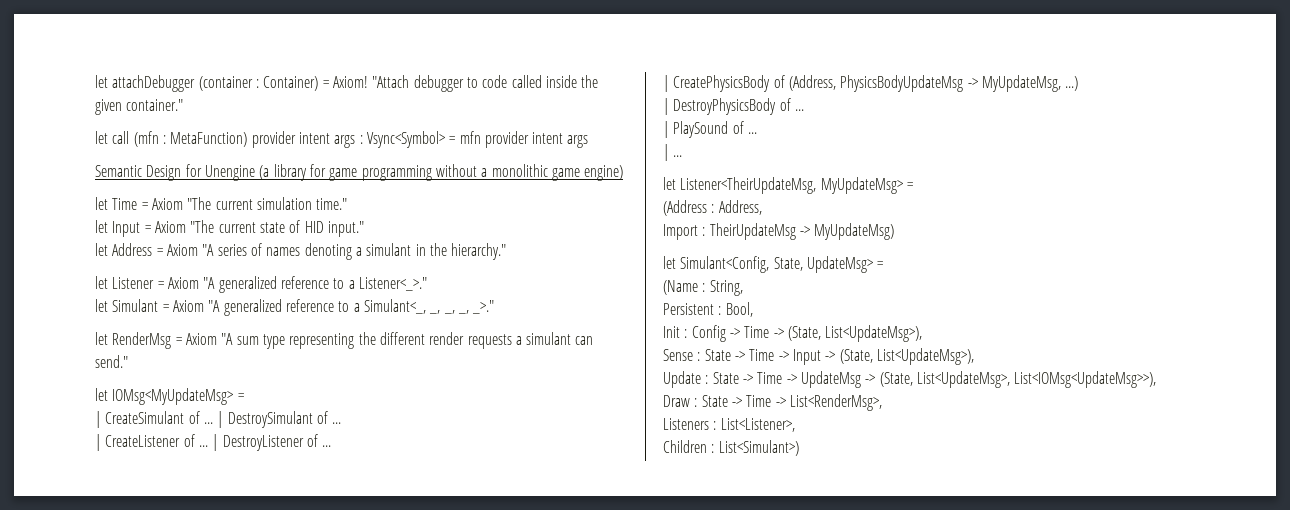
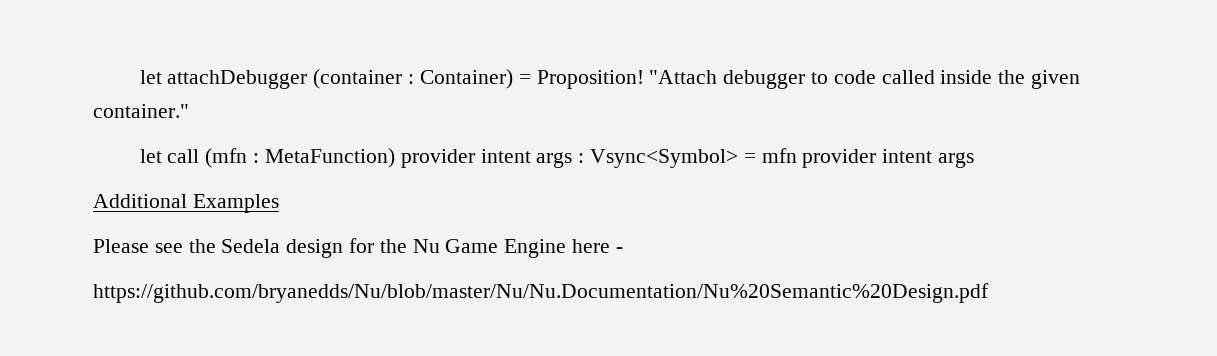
- let attachDebugger (container : Container) = Axiom!
+ let attachDebugger (container : Container) = Proposition!
- Semantic Design for Unengine (a library for game programming without a monolithic game engine)
- let Time = Axiom "The current simulation time."
- let Input = Axiom "The current state of HID input."
- let Address = Axiom "A series of names denoting a simulant in the hierarchy."
- let Listener = Axiom "A generalized reference to a Listener<_>."
- let Simulant = Axiom "A generalized reference to a Simulant<_, _, _, _, _>."
- let RenderMsg = Axiom "A sum type representing the different render requests a simulant can send."
- let IOMsg<MyUpdateMsg> =
- | CreateSimulant of ... | DestroySimulant of ...
- | CreateListener of ... | DestroyListener of ...
- | CreatePhysicsBody of (Address, PhysicsBodyUpdateMsg -> MyUpdateMsg, ...)
- | DestroyPhysicsBody of ...
- | PlaySound of ...
- | ...
- let Listener<TheirUpdateMsg, MyUpdateMsg> =
- (Address : Address,
- Import : TheirUpdateMsg -> MyUpdateMsg)
- let Simulant<Config, State, UpdateMsg> =
- (Name : String,
- Persistent : Bool,
- Init : Config -> Time -> (State, List<UpdateMsg>),
- Sense : State -> Time -> Input -> (State, List<UpdateMsg>),
- Update : State -> Time -> UpdateMsg -> (State, List<UpdateMsg>, List<IOMsg<UpdateMsg>>),
- Draw : State -> Time -> List<RenderMsg>,
- Listeners : List<Listener>,
- Children : List<Simulant>)
+ Additional Examples
+ Please see the Sedela design for the Nu Game Engine here -
+ https://github.com/bryanedds/Nu/blob/master/Nu/Nu.Documentation/Nu%20Semantic%20Design.pdf

